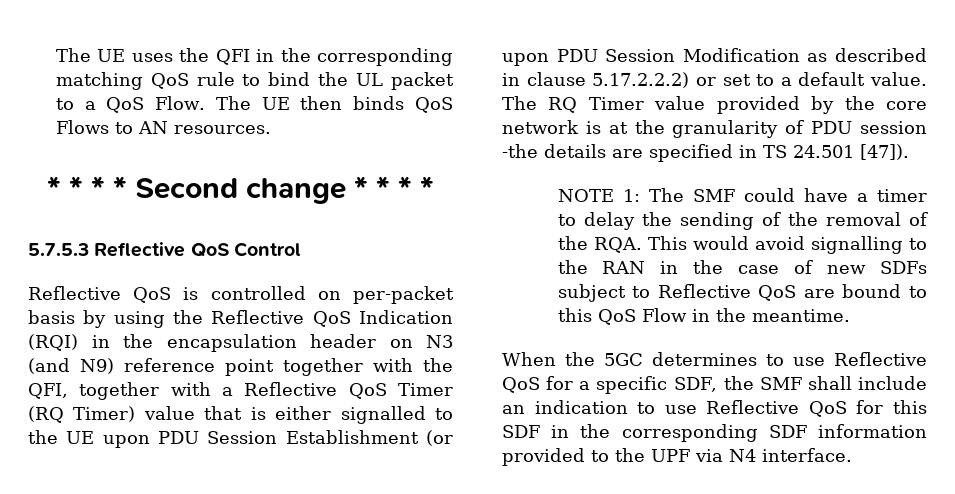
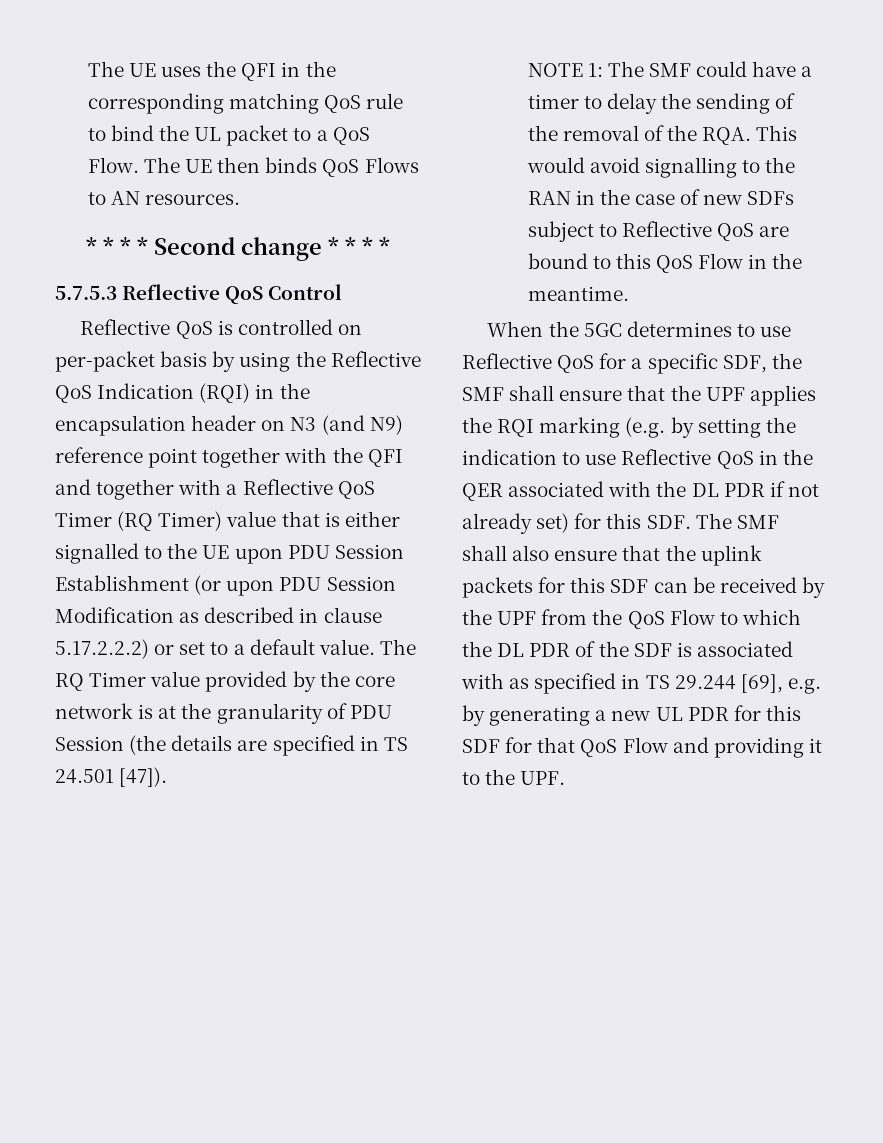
- Reflective QoS is controlled on per-packet basis by using the Reflective QoS Indication (RQI) in the encapsulation header on N3 (and N9) reference point together with the QFI, together with a Reflective QoS Timer (RQ Timer) value that is either signalled to the UE upon PDU Session Establishment (or upon PDU Session Modification as described in clause 5.17.2.2.2) or set to a default value.
+ Reflective QoS is controlled on per-packet basis by using the Reflective QoS Indication (RQI) in the encapsulation header on N3 (and N9) reference point together with the QFI and together with a Reflective QoS Timer (RQ Timer) value that is either signalled to the UE upon PDU Session Establishment (or upon PDU Session Modification as described in clause 5.17.2.2.2) or set to a default value.
- The RQ Timer value provided by the core network is at the granularity of PDU session -the details are specified in TS 24.501 [47]).
+ The RQ Timer value provided by the core network is at the granularity of PDU Session (the details are specified in TS 24.501 [47]).
- When the 5GC determines to use Reflective QoS for a specific SDF, the SMF shall include an indication to use Reflective QoS for this SDF in the corresponding SDF information provided to the UPF via N4 interface.
+ When the 5GC determines to use Reflective QoS for a specific SDF, the SMF shall ensure that the UPF applies the RQI marking (e.g. by setting the indication to use Reflective QoS in the QER associated with the DL PDR if not already set) for this SDF. The SMF shall also ensure that the uplink packets for this SDF can be received by the UPF from the QoS Flow to which the DL PDR of the SDF is associated with as specified in TS 29.244 [69], e.g. by generating a new UL PDR for this SDF for that QoS Flow and providing it to the UPF.

